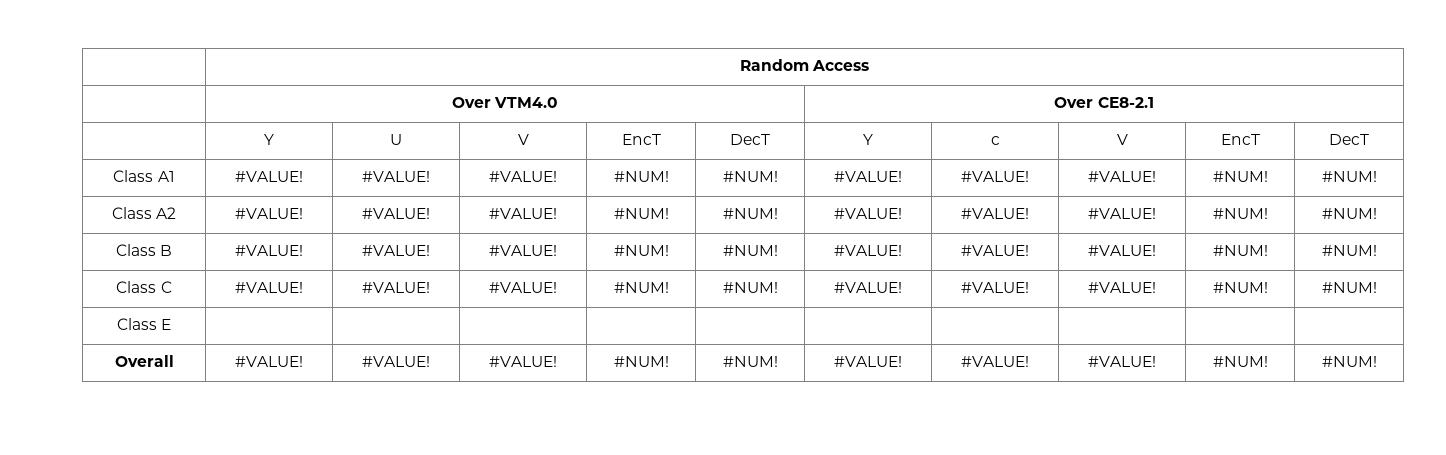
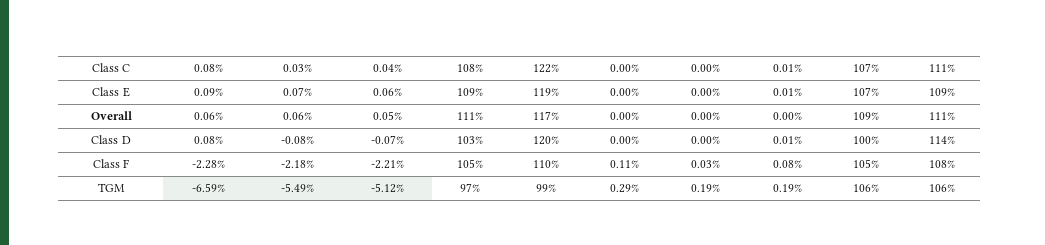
- | Random Access
- | Over VTM4.0 | Over CE8-2.1
- | Y | U | V | EncT | DecT | Y | c | V | EncT | DecT
- Class A1 | #VALUE! | #VALUE! | #VALUE! | #NUM! | #NUM! | #VALUE! | #VALUE! | #VALUE! | #NUM! | #NUM!
- Class A2 | #VALUE! | #VALUE! | #VALUE! | #NUM! | #NUM! | #VALUE! | #VALUE! | #VALUE! | #NUM! | #NUM!
- Class B | #VALUE! | #VALUE! | #VALUE! | #NUM! | #NUM! | #VALUE! | #VALUE! | #VALUE! | #NUM! | #NUM!
- Class C | #VALUE! | #VALUE! | #VALUE! | #NUM! | #NUM! | #VALUE! | #VALUE! | #VALUE! | #NUM! | #NUM!
- Class E | | | | | | | | | |
- Overall | #VALUE! | #VALUE! | #VALUE! | #NUM! | #NUM! | #VALUE! | #VALUE! | #VALUE! | #NUM! | #NUM!
+ Class C | 0.08% | 0.03% | 0.04% | 108% | 122% | 0.00% | 0.00% | 0.01% | 107% | 111%
+ Class E | 0.09% | 0.07% | 0.06% | 109% | 119% | 0.00% | 0.00% | 0.01% | 107% | 109%
+ Overall | 0.06% | 0.06% | 0.05% | 111% | 117% | 0.00% | 0.00% | 0.00% | 109% | 111%
+ Class D | 0.08% | -0.08% | -0.07% | 103% | 120% | 0.00% | 0.00% | 0.01% | 100% | 114%
+ Class F | -2.28% | -2.18% | -2.21% | 105% | 110% | 0.11% | 0.03% | 0.08% | 105% | 108%
+ TGM | -6.59% | -5.49% | -5.12% | 97% | 99% | 0.29% | 0.19% | 0.19% | 106% | 106%

